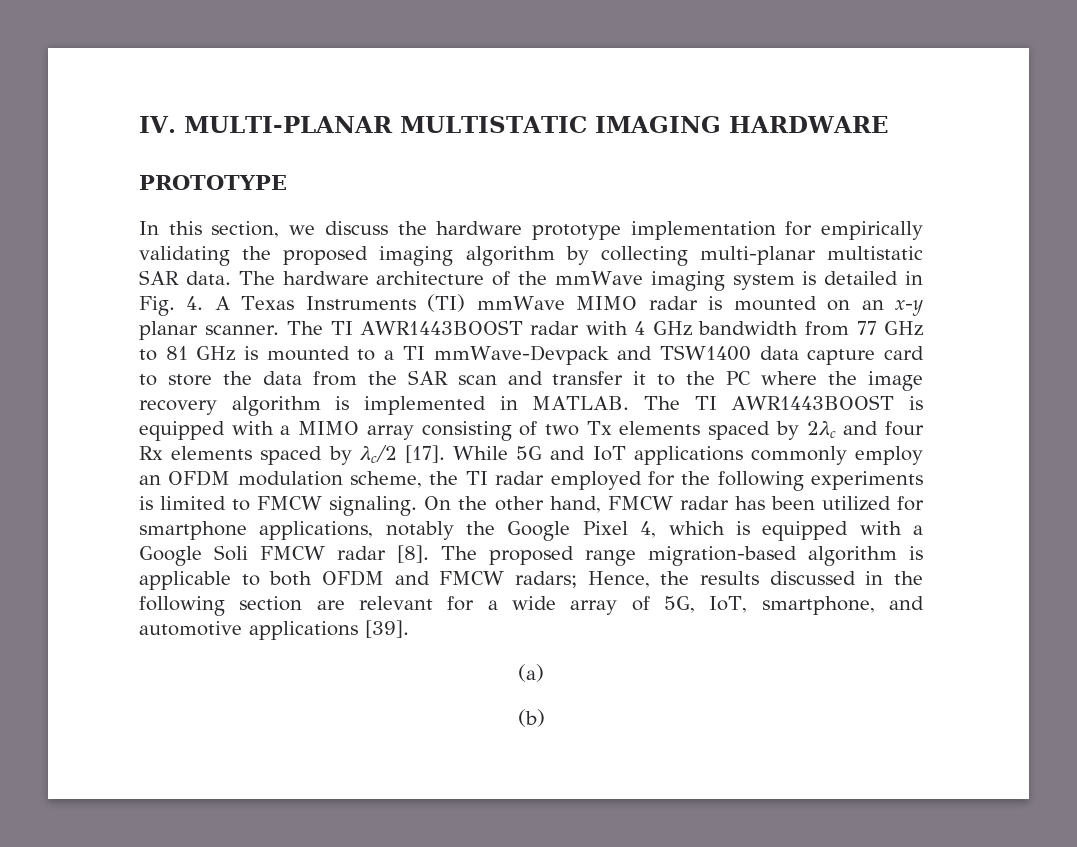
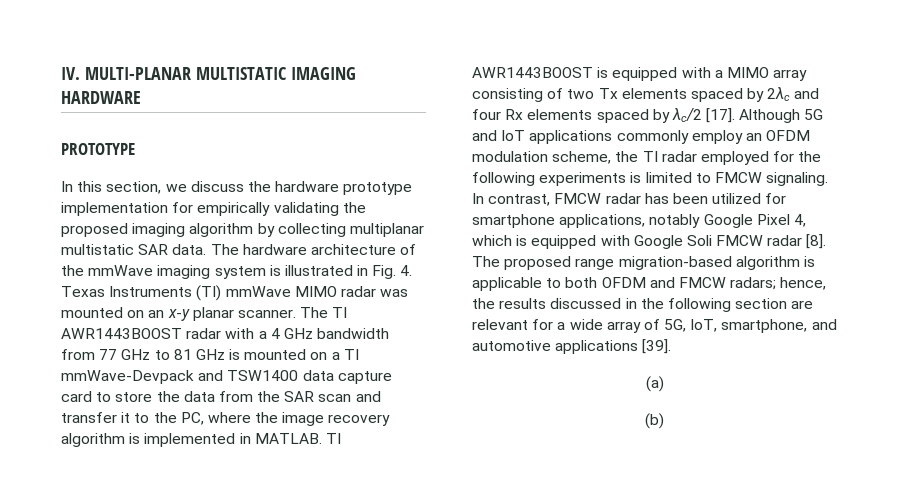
- In this section, we discuss the hardware prototype implementation for empirically validating the proposed imaging algorithm by collecting multi-planar multistatic SAR data.
+ In this section, we discuss the hardware prototype implementation for empirically validating the proposed imaging algorithm by collecting multiplanar multistatic SAR data.
- The hardware architecture of the mmWave imaging system is detailed in Fig. 4. A Texas Instruments (TI) mmWave MIMO radar is mounted on an x-y planar scanner.
+ The hardware architecture of the mmWave imaging system is illustrated in Fig. 4. Texas Instruments (TI) mmWave MIMO radar was mounted on an x-y planar scanner.
- The TI AWR1443BOOST radar with 4 GHz bandwidth from 77 GHz to 81 GHz is mounted to a TI mmWave-Devpack and TSW1400 data capture card to store the data from the SAR scan and transfer it to the PC where the image recovery algorithm is implemented in MATLAB.
+ The TI AWR1443BOOST radar with a 4 GHz bandwidth from 77 GHz to 81 GHz is mounted on a TI mmWave-Devpack and TSW1400 data capture card to store the data from the SAR scan and transfer it to the PC, where the image recovery algorithm is implemented in MATLAB.
- The TI AWR1443BOOST is equipped with a MIMO array consisting of two Tx elements spaced by 2λc and four Rx elements spaced by λc/2 [17].
+ TI AWR1443BOOST is equipped with a MIMO array consisting of two Tx elements spaced by 2λc and four Rx elements spaced by λc/2 [17].
- While 5G and IoT applications commonly employ an OFDM modulation scheme, the TI radar employed for the following experiments is limited to FMCW signaling.
+ Although 5G and IoT applications commonly employ an OFDM modulation scheme, the TI radar employed for the following experiments is limited to FMCW signaling.
- On the other hand, FMCW radar has been utilized for smartphone applications, notably the Google Pixel 4, which is equipped with a Google Soli FMCW radar [8].
+ In contrast, FMCW radar has been utilized for smartphone applications, notably Google Pixel 4, which is equipped with Google Soli FMCW radar [8].
- The proposed range migration-based algorithm is applicable to both OFDM and FMCW radars; Hence, the results discussed in the following section are relevant for a wide array of 5G, IoT, smartphone, and automotive applications [39].
+ The proposed range migration-based algorithm is applicable to both OFDM and FMCW radars; hence, the results discussed in the following section are relevant for a wide array of 5G, IoT, smartphone, and automotive applications [39].

